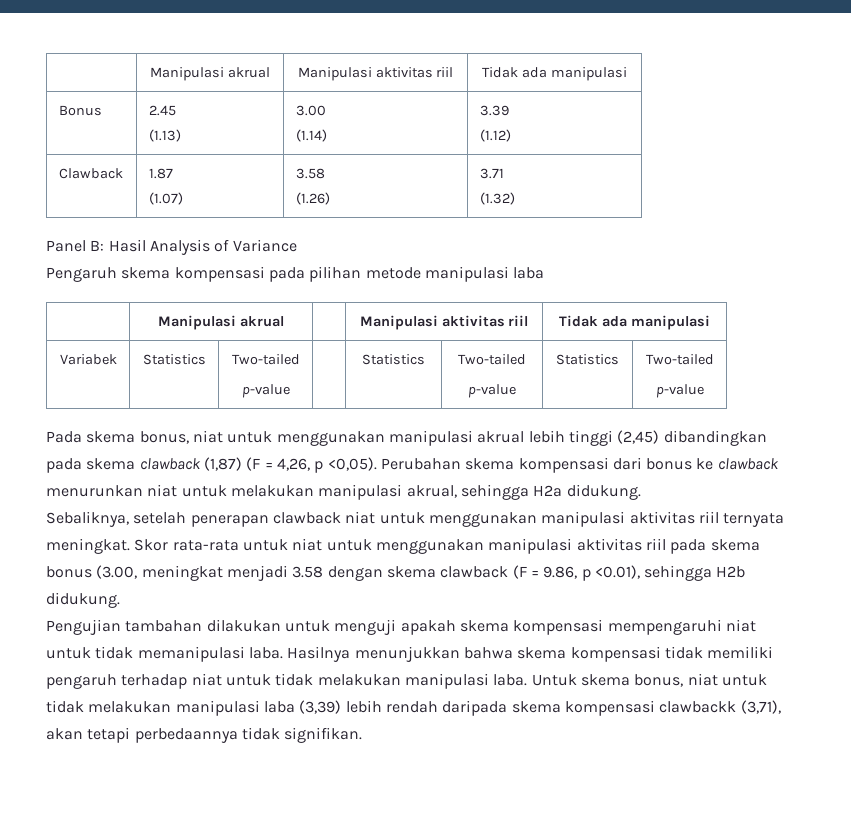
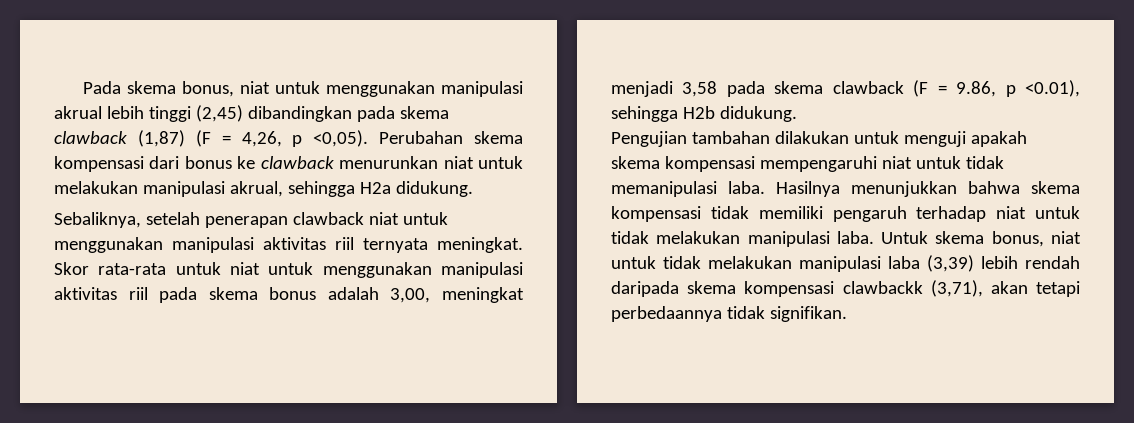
- | Manipulasi akrual | Manipulasi aktivitas riil | Tidak ada manipulasi
- Bonus | 2.45
- (1.13) | 3.00
- (1.14) | 3.39
- (1.12)
- Clawback | 1.87
- (1.07) | 3.58
- (1.26) | 3.71
- (1.32)
- Panel B: Hasil Analysis of Variance
- Pengaruh skema kompensasi pada pilihan metode manipulasi laba
- | Manipulasi akrual | | Manipulasi aktivitas riil | Tidak ada manipulasi
- Variabek | Statistics | Two-tailed
- p-value | | Statistics | Two-tailed
- p-value | Statistics | Two-tailed
- p-value
- Skor rata-rata untuk niat untuk menggunakan manipulasi aktivitas riil pada skema bonus (3.00, meningkat menjadi 3.58 dengan skema clawback (F = 9.86, p <0.01), sehingga H2b didukung.
+ Skor rata-rata untuk niat untuk menggunakan manipulasi aktivitas riil pada skema bonus adalah 3,00, meningkat menjadi 3,58 pada skema clawback (F = 9.86, p <0.01), sehingga H2b didukung.

